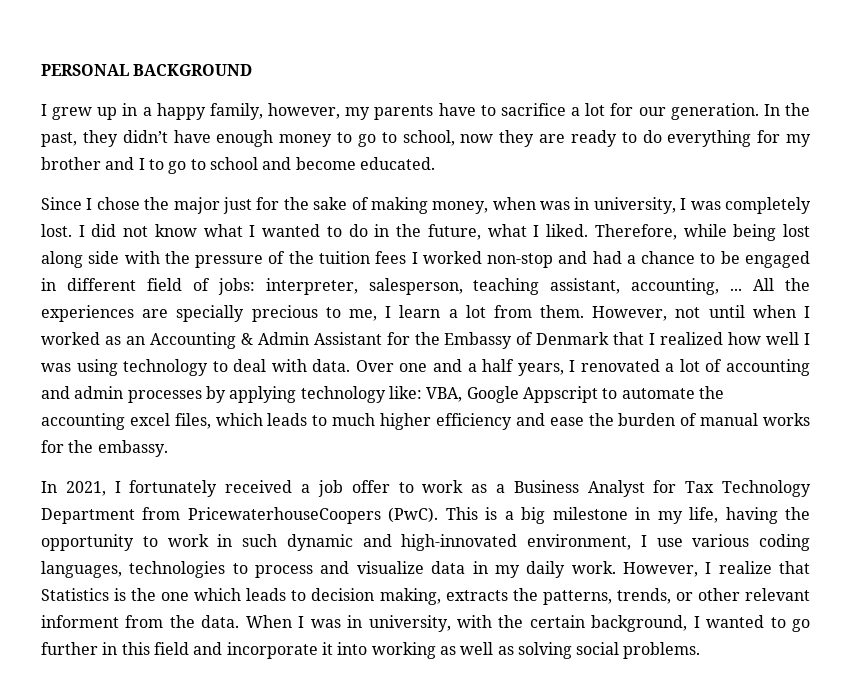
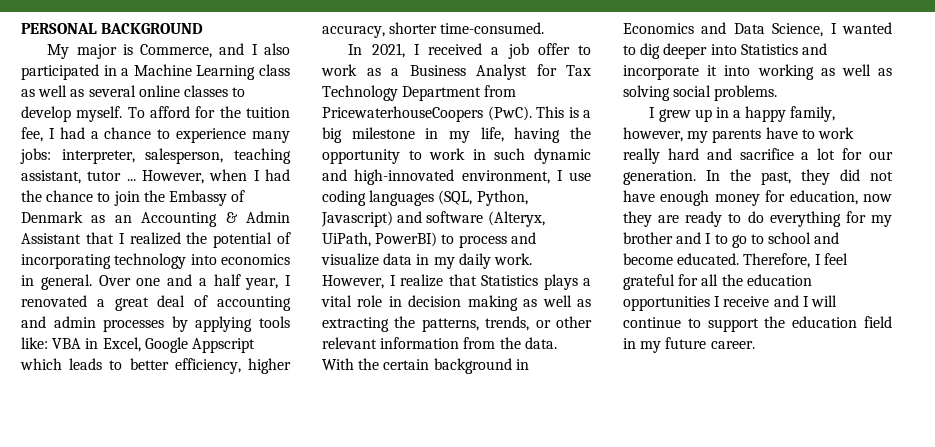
- I grew up in a happy family, however, my parents have to sacrifice a lot for our generation. In the past, they didn’t have enough money to go to school, now they are ready to do everything for my brother and I to go to school and become educated.
- Since I chose the major just for the sake of making money, when was in university, I was completely lost. I did not know what I wanted to do in the future, what I liked. Therefore, while being lost along side with the pressure of the tuition fees I worked non-stop and had a chance to be engaged in different field of jobs: interpreter, salesperson, teaching assistant, accounting, ... All the experiences are specially precious to me, I learn a lot from them. However, not until when I worked as an Accounting & Admin Assistant for the Embassy of Denmark that I realized how well I was using technology to deal with data.
+ My major is Commerce, and I also participated in a Machine Learning class as well as several online classes to develop myself. To afford for the tuition fee, I had a chance to experience many jobs: interpreter, salesperson, teaching assistant, tutor ... However, when I had the chance to join the Embassy of Denmark as an Accounting & Admin Assistant that I realized the potential of incorporating technology into economics in general.
- Over one and a half years, I renovated a lot of accounting and admin processes by applying technology like: VBA, Google Appscript to automate the accounting excel files, which leads to much higher efficiency and ease the burden of manual works for the embassy.
+ Over one and a half year, I renovated a great deal of accounting and admin processes by applying tools like: VBA in Excel, Google Appscript which leads to better efficiency, higher accuracy, shorter time-consumed.
- In 2021, I fortunately received a job offer to work as a Business Analyst for Tax Technology Department from PricewaterhouseCoopers (PwC).
+ In 2021, I received a job offer to work as a Business Analyst for Tax Technology Department from PricewaterhouseCoopers (PwC).
- This is a big milestone in my life, having the opportunity to work in such dynamic and high-innovated environment, I use various coding languages, technologies to process and visualize data in my daily work.
+ This is a big milestone in my life, having the opportunity to work in such dynamic and high-innovated environment, I use coding languages (SQL, Python, Javascript) and software (Alteryx, UiPath, PowerBI) to process and visualize data in my daily work.
- However, I realize that Statistics is the one which leads to decision making, extracts the patterns, trends, or other relevant informent from the data.
+ However, I realize that Statistics plays a vital role in decision making as well as extracting the patterns, trends, or other relevant information from the data.
- When I was in university, with the certain background, I wanted to go further in this field and incorporate it into working as well as solving social problems.
+ With the certain background in Economics and Data Science, I wanted to dig deeper into Statistics and incorporate it into working as well as solving social problems.
+ I grew up in a happy family, however, my parents have to work really hard and sacrifice a lot for our generation. In the past, they did not have enough money for education, now they are ready to do everything for my brother and I to go to school and become educated. Therefore, I feel grateful for all the education opportunities I receive and I will continue to support the education field in my future career.

